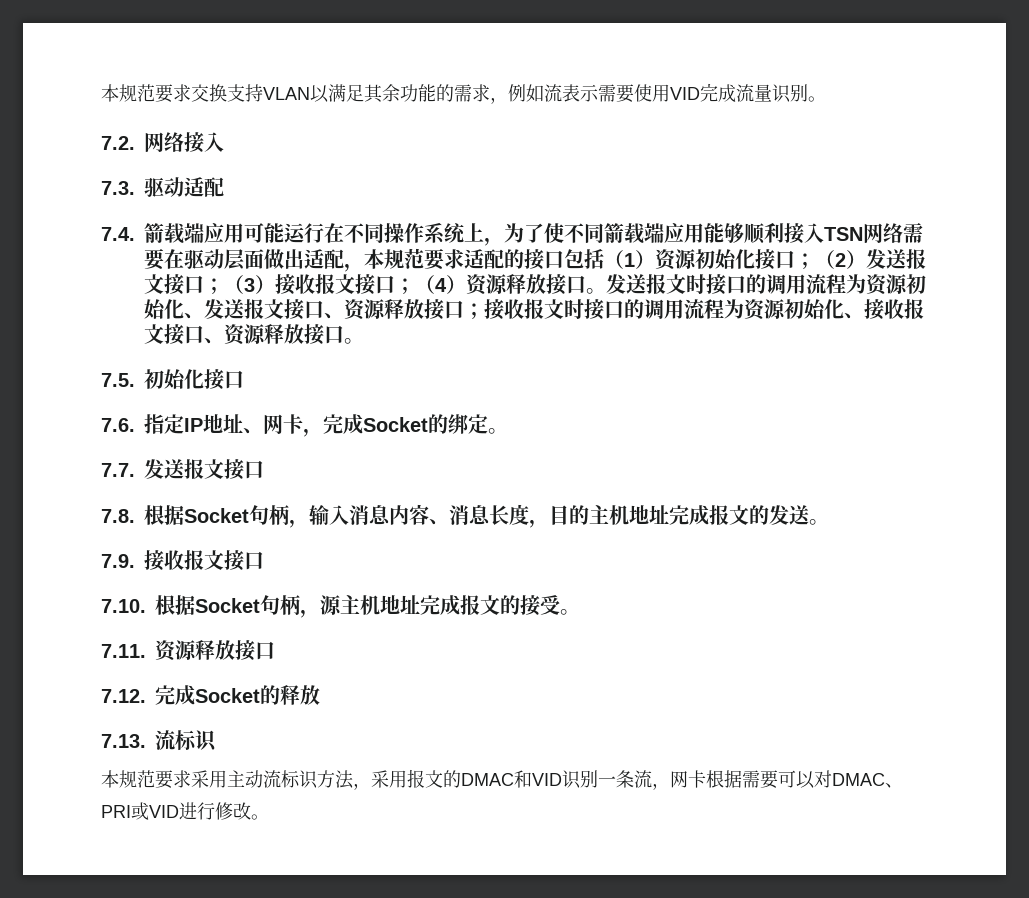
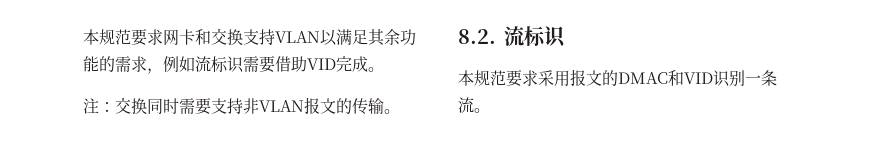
- 本规范要求交换支持VLAN以满足其余功能的需求，例如流表示需要使用VID完成流量识别。
- 7.2.网络接入
- 7.3.驱动适配
- 7.4.箭载端应用可能运行在不同操作系统上，为了使不同箭载端应用能够顺利接入TSN网络需要在驱动层面做出适配，本规范要求适配的接口包括（1）资源初始化接口；（2）发送报文接口；（3）接收报文接口；（4）资源释放接口。发送报文时接口的调用流程为资源初始化、发送报文接口、资源释放接口；接收报文时接口的调用流程为资源初始化、接收报文接口、资源释放接口。
- 7.5.初始化接口
- 7.6.指定IP地址、网卡，完成Socket的绑定。
- 7.7.发送报文接口
- 7.8.根据Socket句柄，输入消息内容、消息长度，目的主机地址完成报文的发送。
- 7.9.接收报文接口
- 7.10.根据Socket句柄，源主机地址完成报文的接受。
- 7.11.资源释放接口
- 7.12.完成Socket的释放
- 7.13.流标识
+ 本规范要求网卡和交换支持VLAN以满足其余功能的需求，例如流标识需要借助VID完成。
+ 注：交换同时需要支持非VLAN报文的传输。
+ 8.2.流标识
- 本规范要求采用主动流标识方法，采用报文的DMAC和VID识别一条流，网卡根据需要可以对DMAC、PRI或VID进行修改。
+ 本规范要求采用报文的DMAC和VID识别一条流。

